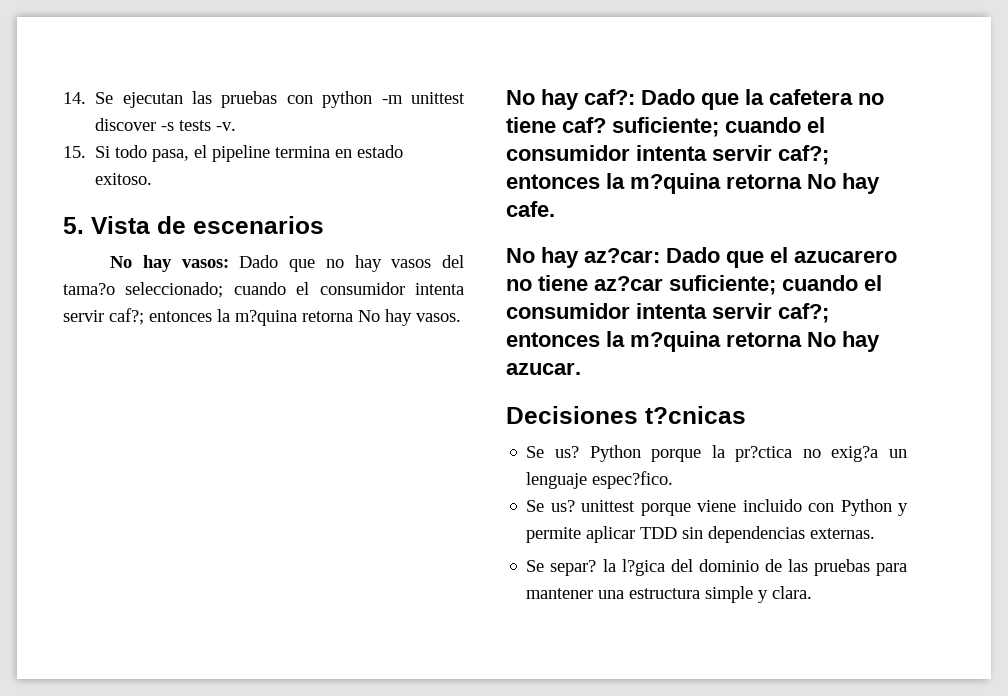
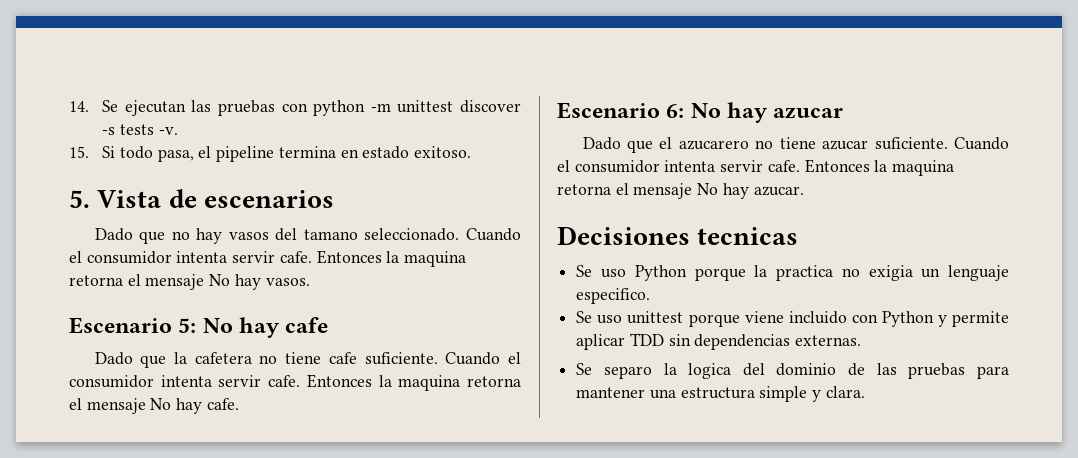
- No hay vasos: Dado que no hay vasos del tama?o seleccionado; cuando el consumidor intenta servir caf?; entonces la m?quina retorna No hay vasos.
+ Dado que no hay vasos del tamano seleccionado. Cuando el consumidor intenta servir cafe. Entonces la maquina retorna el mensaje No hay vasos.
- No hay caf?: Dado que la cafetera no tiene caf? suficiente; cuando el consumidor intenta servir caf?; entonces la m?quina retorna No hay cafe.
+ Escenario 5: No hay cafe
+ Dado que la cafetera no tiene cafe suficiente. Cuando el consumidor intenta servir cafe. Entonces la maquina retorna el mensaje No hay cafe.
- No hay az?car: Dado que el azucarero no tiene az?car suficiente; cuando el consumidor intenta servir caf?; entonces la m?quina retorna No hay azucar.
+ Escenario 6: No hay azucar
+ Dado que el azucarero no tiene azucar suficiente. Cuando el consumidor intenta servir cafe. Entonces la maquina retorna el mensaje No hay azucar.
- Decisiones t?cnicas
- Se us? Python porque la pr?ctica no exig?a un lenguaje espec?fico.
- Se us? unittest porque viene incluido con Python y permite aplicar TDD sin dependencias externas.
+ Decisiones tecnicas
+ Se uso Python porque la practica no exigia un lenguaje especifico.
+ Se uso unittest porque viene incluido con Python y permite aplicar TDD sin dependencias externas.
- Se separ? la l?gica del dominio de las pruebas para mantener una estructura simple y clara.
+ Se separo la logica del dominio de las pruebas para mantener una estructura simple y clara.

